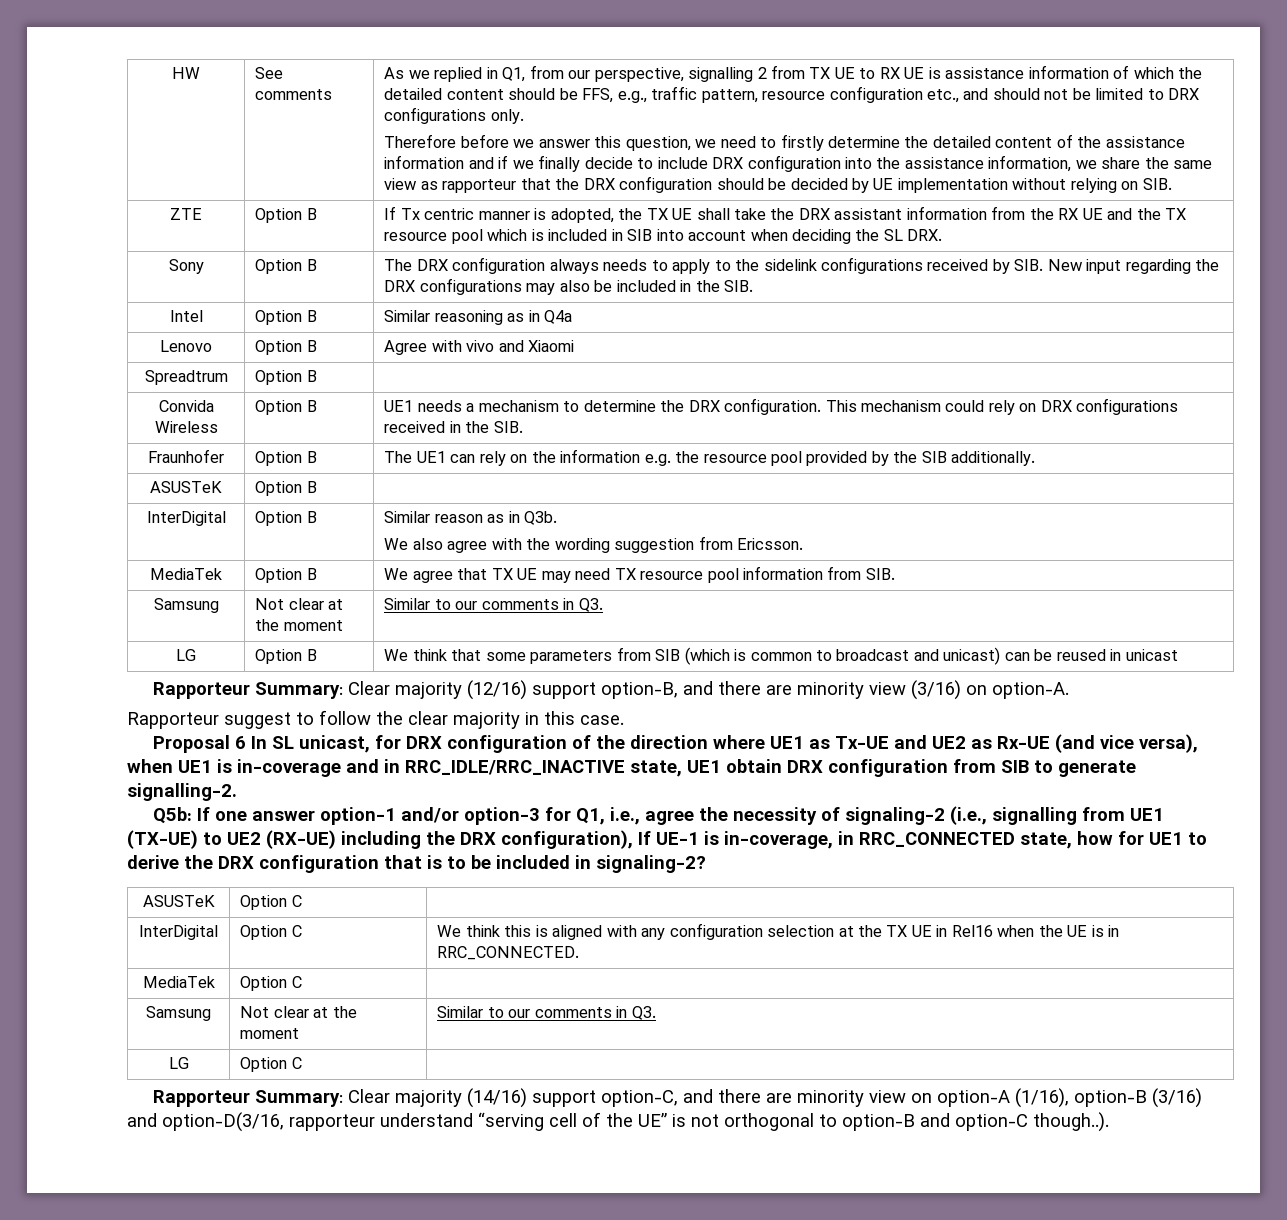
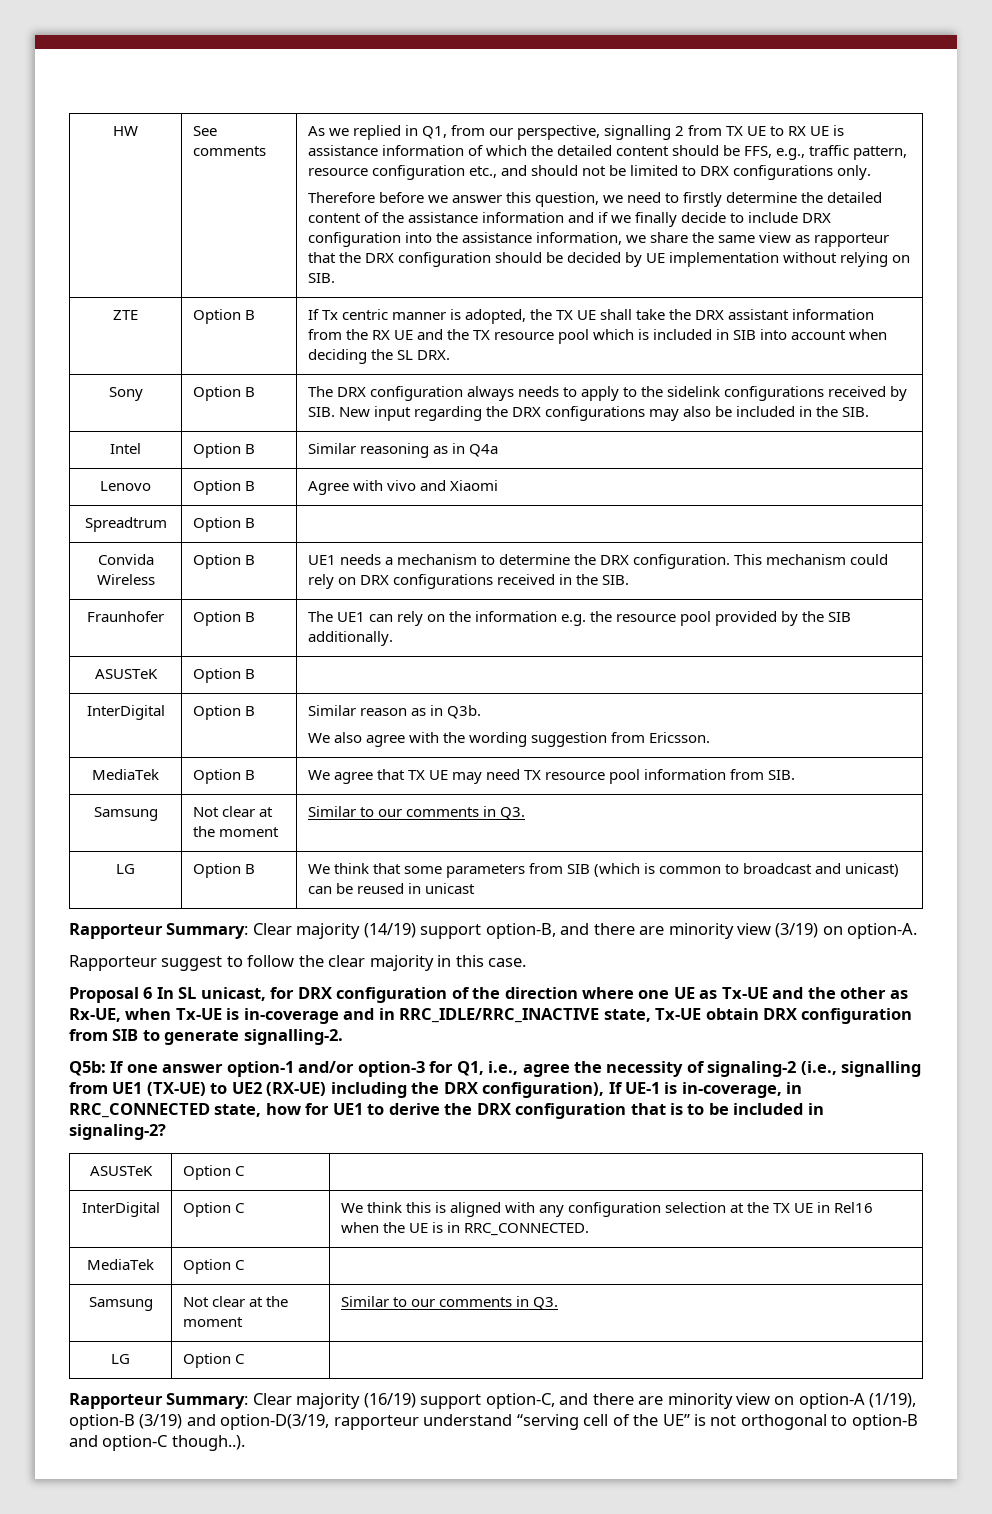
- Rapporteur Summary: Clear majority (12/16) support option-B, and there are minority view (3/16) on option-A.
+ Rapporteur Summary: Clear majority (14/19) support option-B, and there are minority view (3/19) on option-A.
- Proposal 6 In SL unicast, for DRX configuration of the direction where UE1 as Tx-UE and UE2 as Rx-UE (and vice versa), when UE1 is in-coverage and in RRC_IDLE/RRC_INACTIVE state, UE1 obtain DRX configuration from SIB to generate signalling-2.
+ Proposal 6 In SL unicast, for DRX configuration of the direction where one UE as Tx-UE and the other as Rx-UE, when Tx-UE is in-coverage and in RRC_IDLE/RRC_INACTIVE state, Tx-UE obtain DRX configuration from SIB to generate signalling-2.
- Rapporteur Summary: Clear majority (14/16) support option-C, and there are minority view on option-A (1/16), option-B (3/16) and option-D(3/16, rapporteur understand “serving cell of the UE” is not orthogonal to option-B and option-C though..).
+ Rapporteur Summary: Clear majority (16/19) support option-C, and there are minority view on option-A (1/19), option-B (3/19) and option-D(3/19, rapporteur understand “serving cell of the UE” is not orthogonal to option-B and option-C though..).

